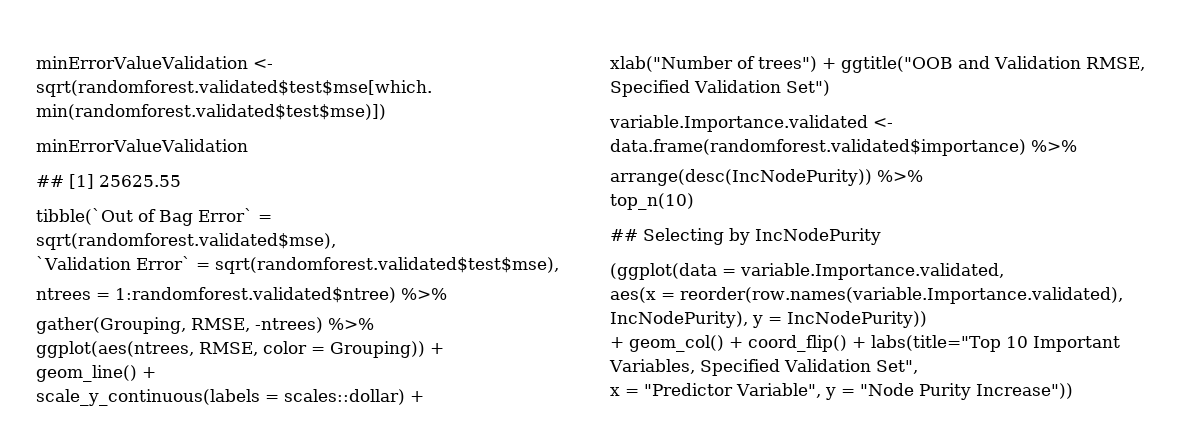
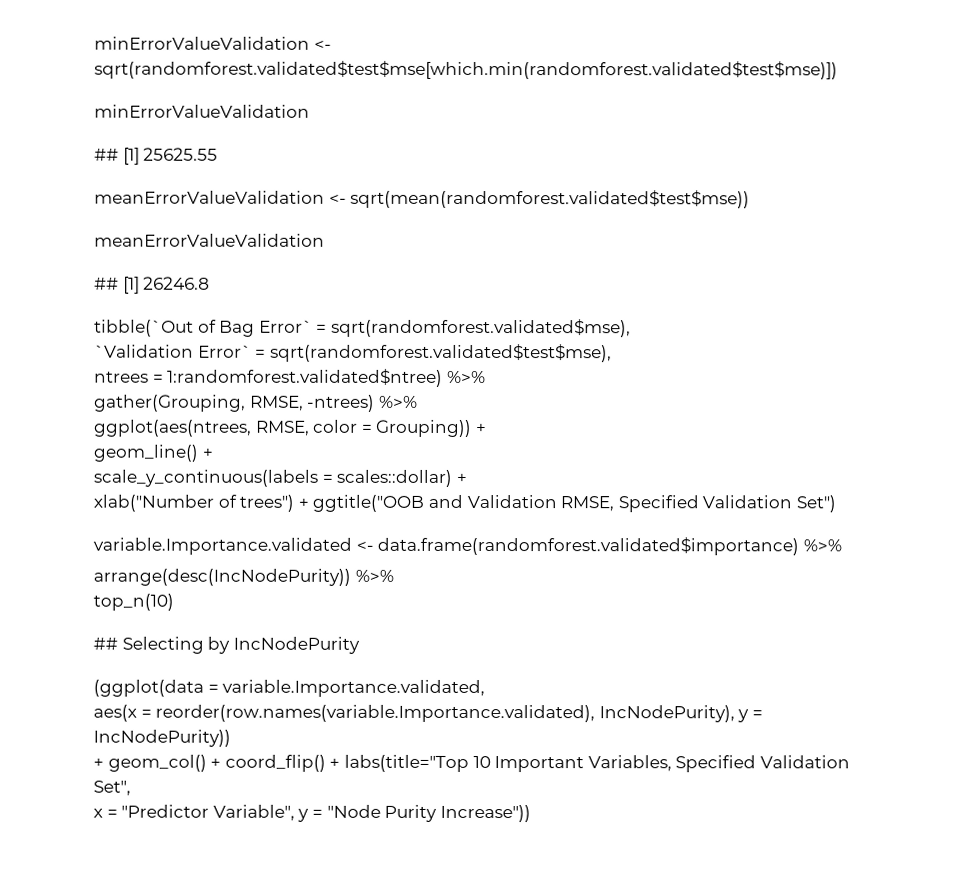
+ meanErrorValueValidation <- sqrt(mean(randomforest.validated$test$mse))
+ meanErrorValueValidation
+ ## [1] 26246.8

